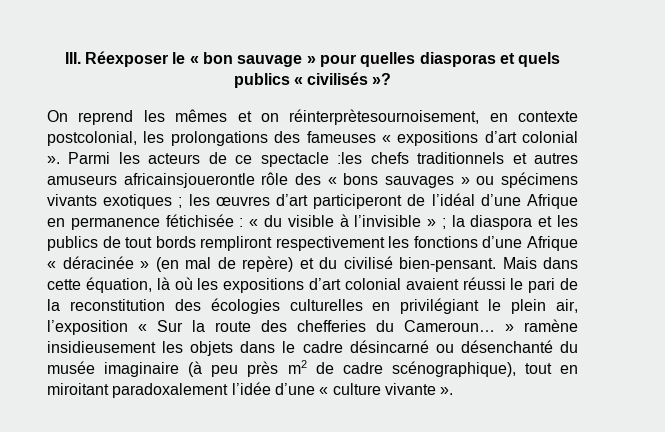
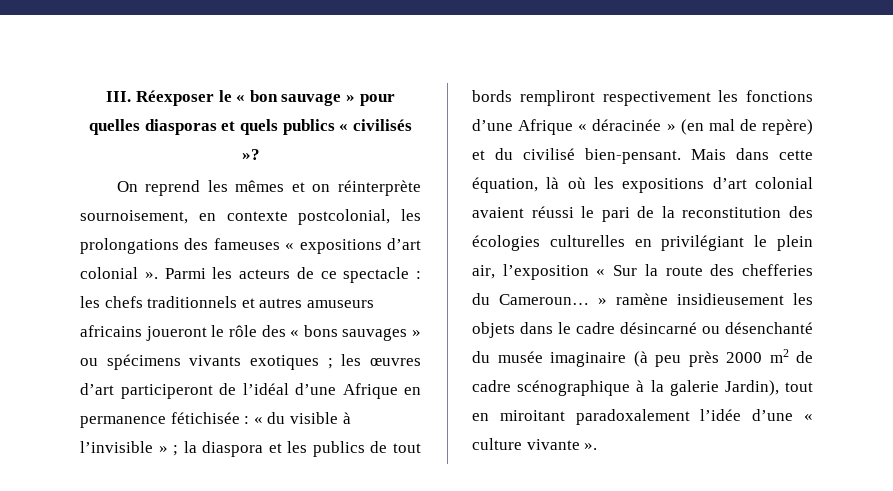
- On reprend les mêmes et on réinterprètesournoisement, en contexte postcolonial, les prolongations des fameuses « expositions d’art colonial ».
+ On reprend les mêmes et on réinterprète sournoisement, en contexte postcolonial, les prolongations des fameuses « expositions d’art colonial ».
- Parmi les acteurs de ce spectacle :les chefs traditionnels et autres amuseurs africainsjouerontle rôle des « bons sauvages » ou spécimens vivants exotiques ;
+ Parmi les acteurs de ce spectacle : les chefs traditionnels et autres amuseurs africains joueront le rôle des « bons sauvages » ou spécimens vivants exotiques ;
- Mais dans cette équation, là où les expositions d’art colonial avaient réussi le pari de la reconstitution des écologies culturelles en privilégiant le plein air, l’exposition « Sur la route des chefferies du Cameroun… » ramène insidieusement les objets dans le cadre désincarné ou désenchanté du musée imaginaire (à peu près m2 de cadre scénographique), tout en miroitant paradoxalement l’idée d’une « culture vivante ».
+ Mais dans cette équation, là où les expositions d’art colonial avaient réussi le pari de la reconstitution des écologies culturelles en privilégiant le plein air, l’exposition « Sur la route des chefferies du Cameroun… » ramène insidieusement les objets dans le cadre désincarné ou désenchanté du musée imaginaire (à peu près 2000 m2 de cadre scénographique à la galerie Jardin), tout en miroitant paradoxalement l’idée d’une « culture vivante ».

